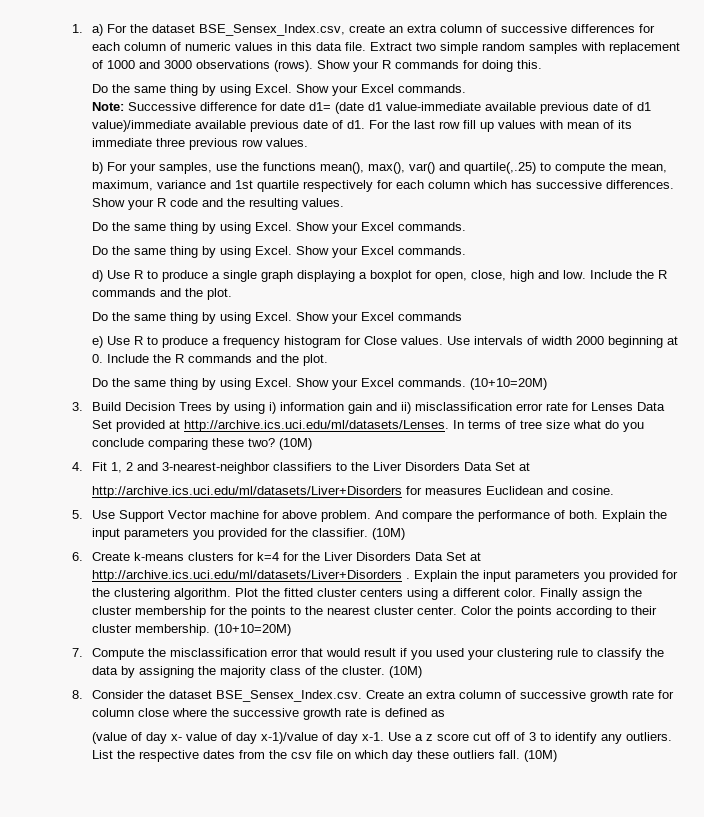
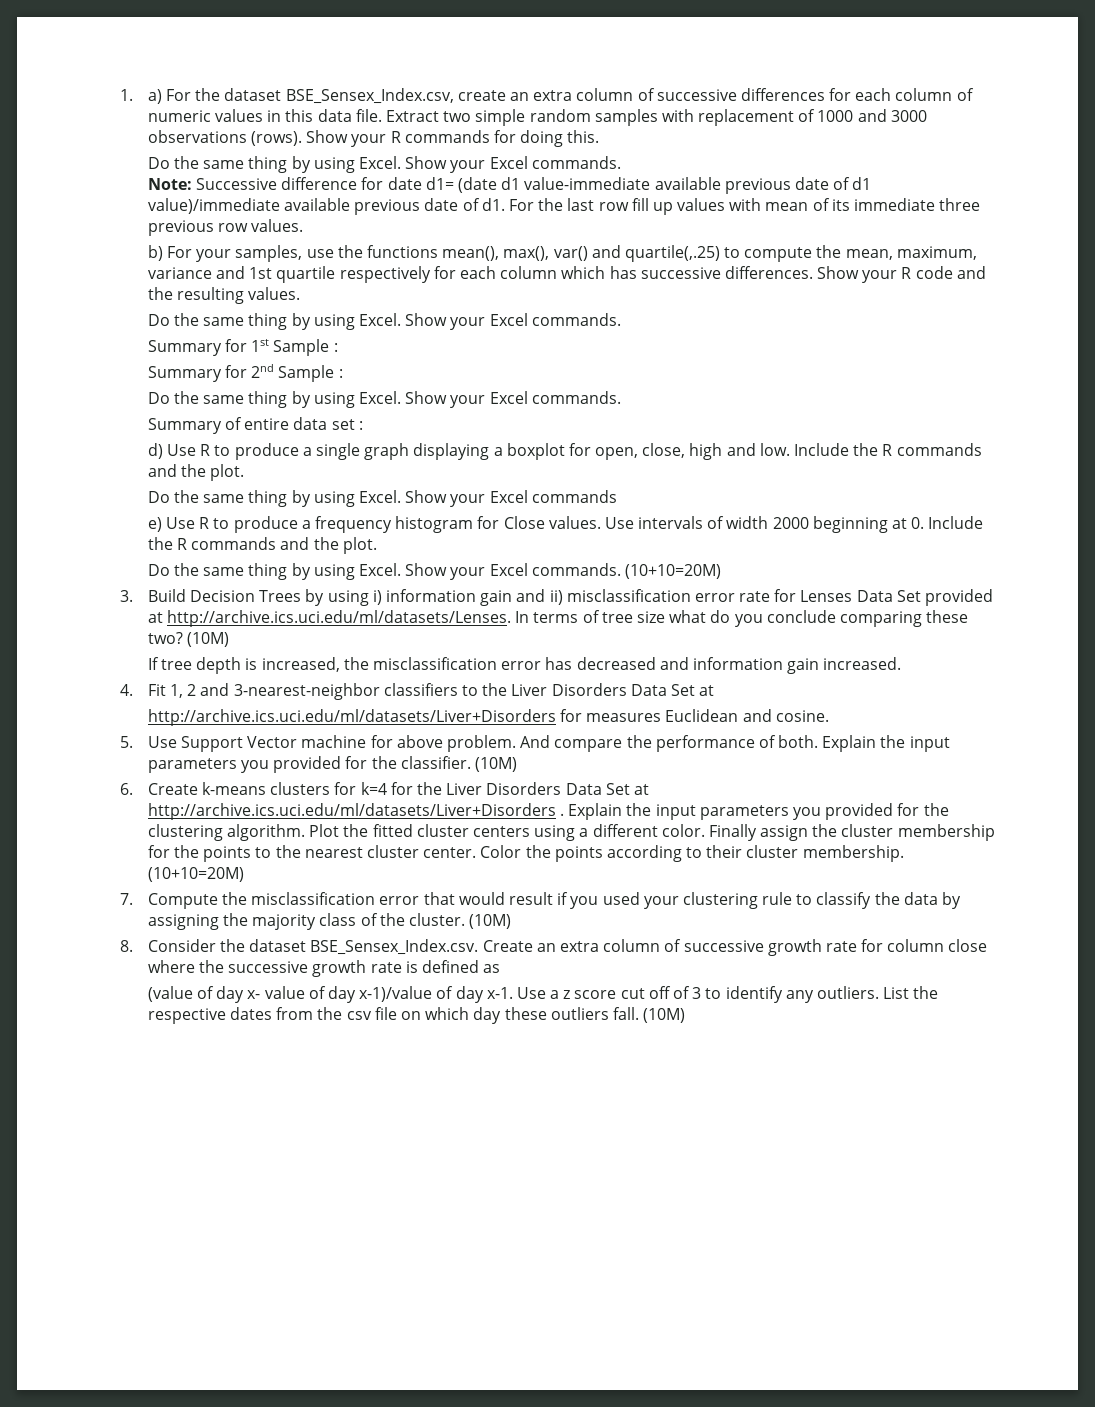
+ Summary for 1st Sample :
+ Summary for 2nd Sample :
+ Summary of entire data set :
+ If tree depth is increased, the misclassification error has decreased and information gain increased.

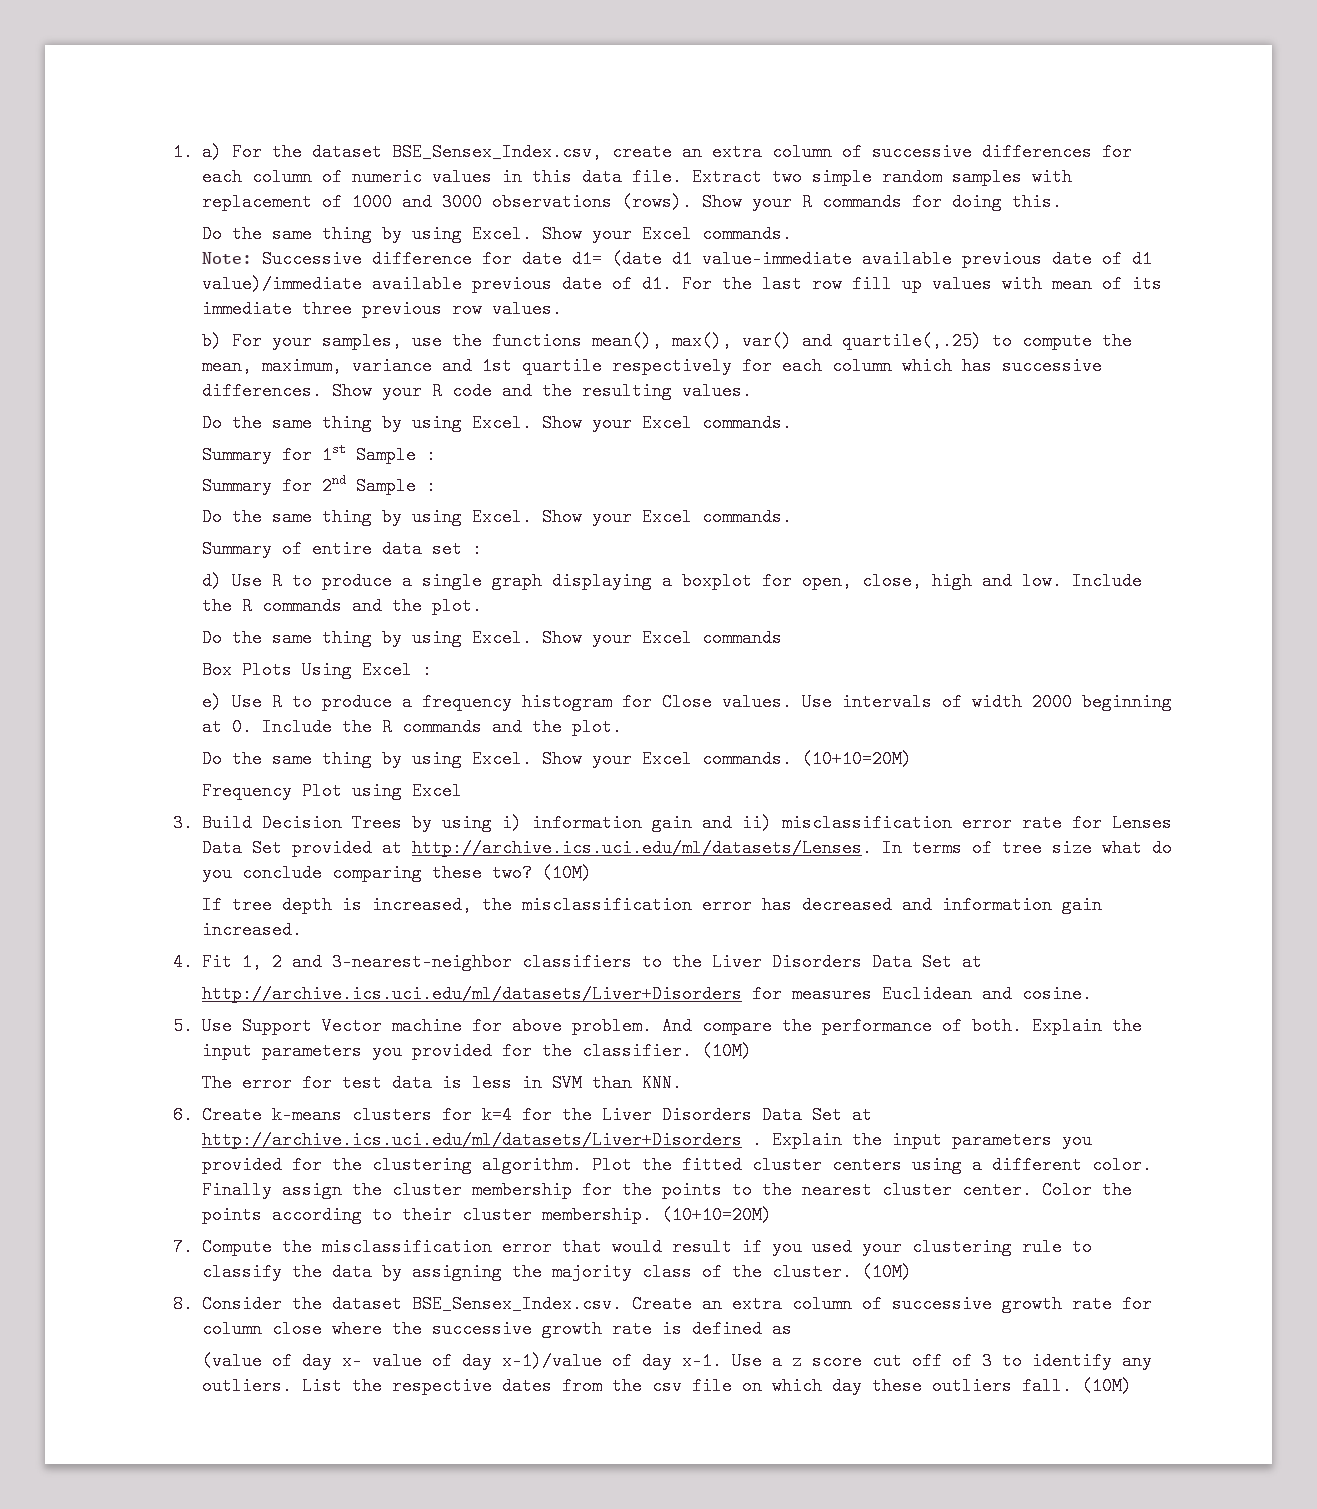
+ Box Plots Using Excel :
+ Frequency Plot using Excel
+ The error for test data is less in SVM than KNN.

